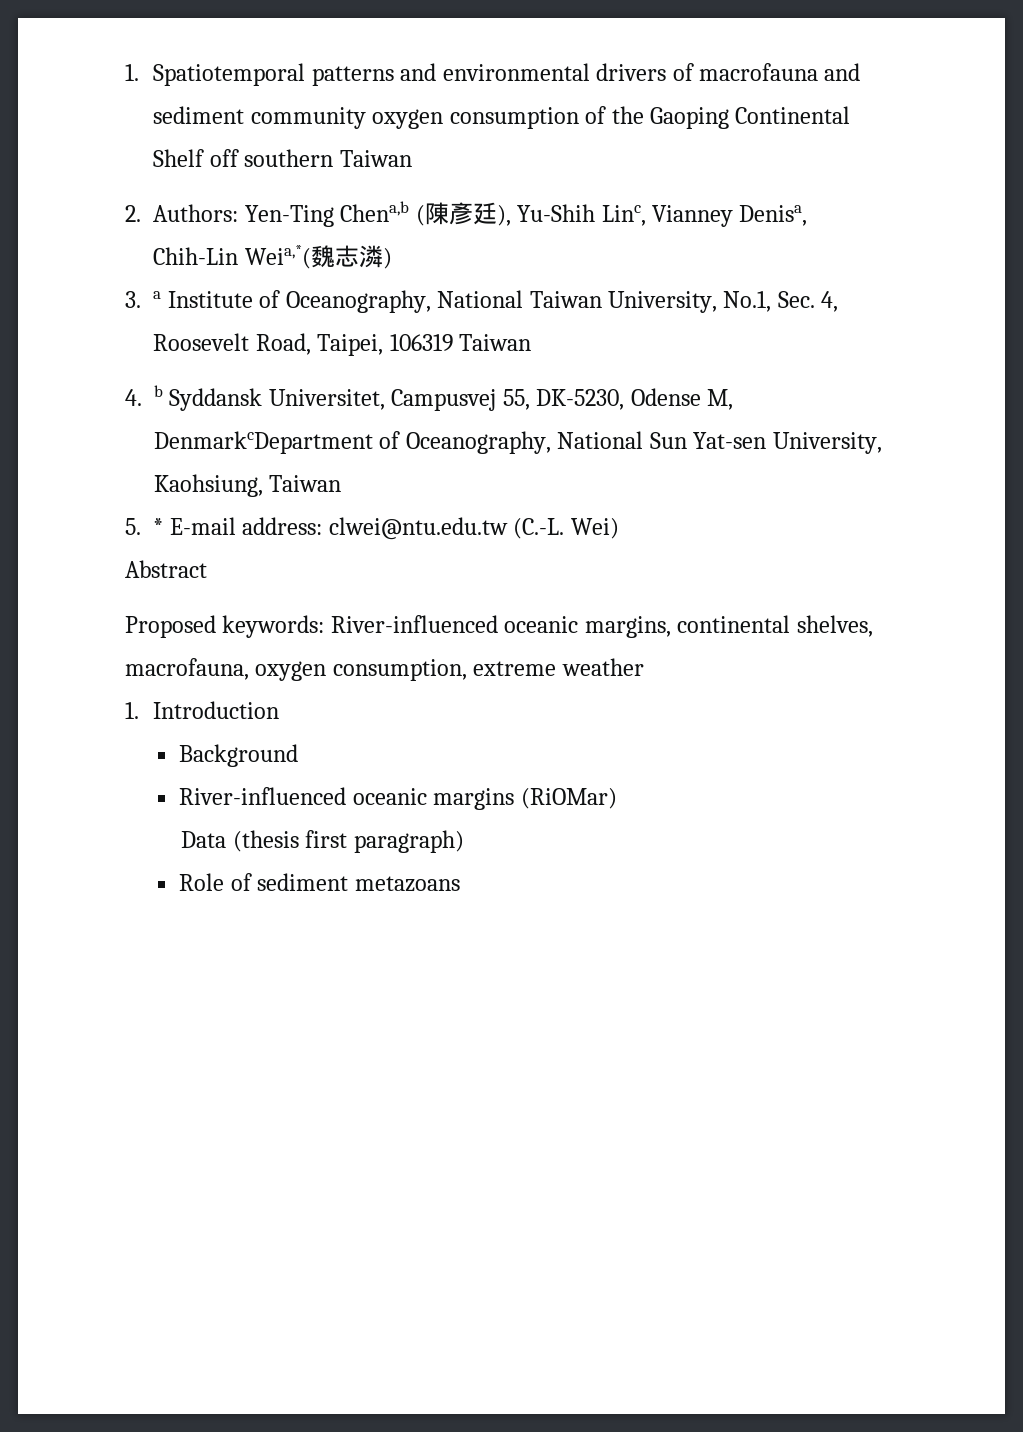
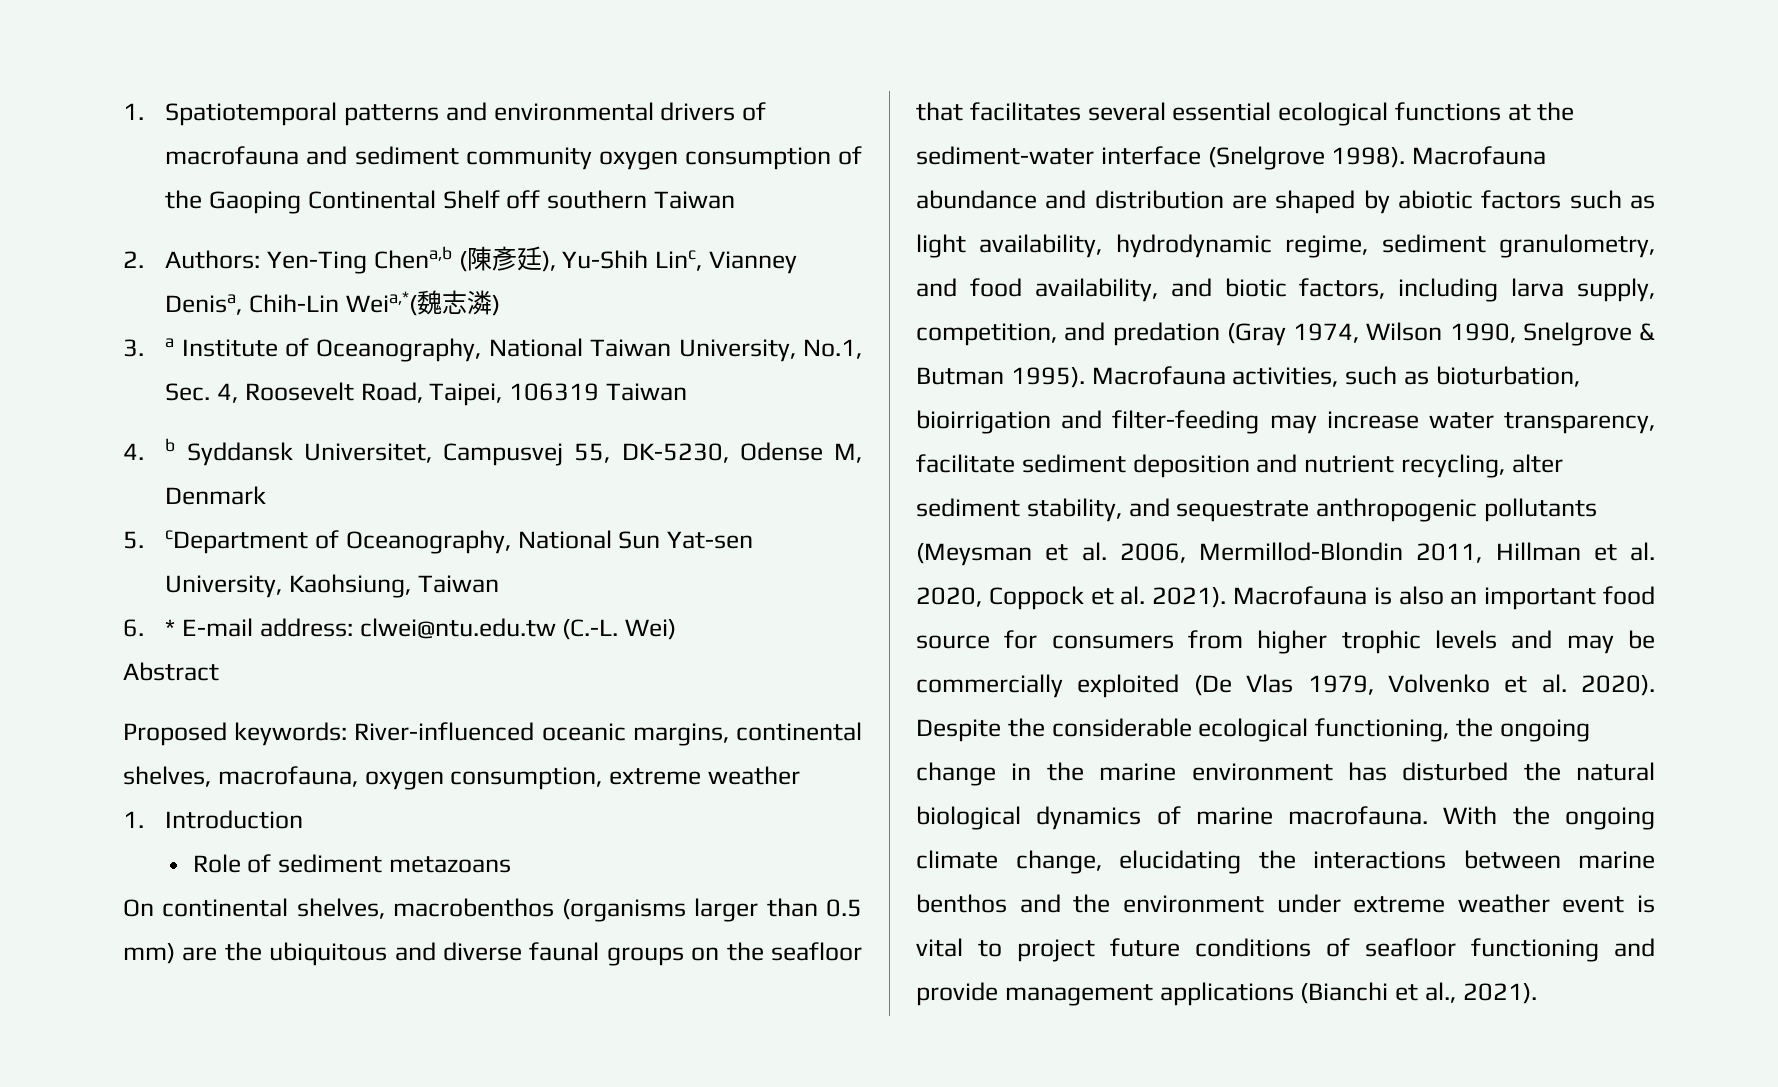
- 4. b Syddansk Universitet, Campusvej 55, DK-5230, Odense M, DenmarkcDepartment of Oceanography, National Sun Yat-sen University, Kaohsiung, Taiwan
+ 4. b Syddansk Universitet, Campusvej 55, DK-5230, Odense M, Denmark
+ 5. cDepartment of Oceanography, National Sun Yat-sen University, Kaohsiung, Taiwan
- 5. * E-mail address: clwei@ntu.edu.tw (C.-L. Wei)
+ 6. * E-mail address: clwei@ntu.edu.tw (C.-L. Wei)
- Background
- River-influenced oceanic margins (RiOMar)
- Data (thesis first paragraph)
  Role of sediment metazoans
+ On continental shelves, macrobenthos (organisms larger than 0.5 mm) are the ubiquitous and diverse faunal groups on the seafloor that facilitates several essential ecological functions at the sediment-water interface (Snelgrove 1998). Macrofauna abundance and distribution are shaped by abiotic factors such as light availability, hydrodynamic regime, sediment granulometry, and food availability, and biotic factors, including larva supply, competition, and predation (Gray 1974, Wilson 1990, Snelgrove & Butman 1995). Macrofauna activities, such as bioturbation, bioirrigation and filter-feeding may increase water transparency, facilitate sediment deposition and nutrient recycling, alter sediment stability, and sequestrate anthropogenic pollutants (Meysman et al. 2006, Mermillod-Blondin 2011, Hillman et al. 2020, Coppock et al. 2021). Macrofauna is also an important food source for consumers from higher trophic levels and may be commercially exploited (De Vlas 1979, Volvenko et al. 2020). Despite the considerable ecological functioning, the ongoing change in the marine environment has disturbed the natural biological dynamics of marine macrofauna. With the ongoing climate change, elucidating the interactions between marine benthos and the environment under extreme weather event is vital to project future conditions of seafloor functioning and provide management applications (Bianchi et al., 2021).

